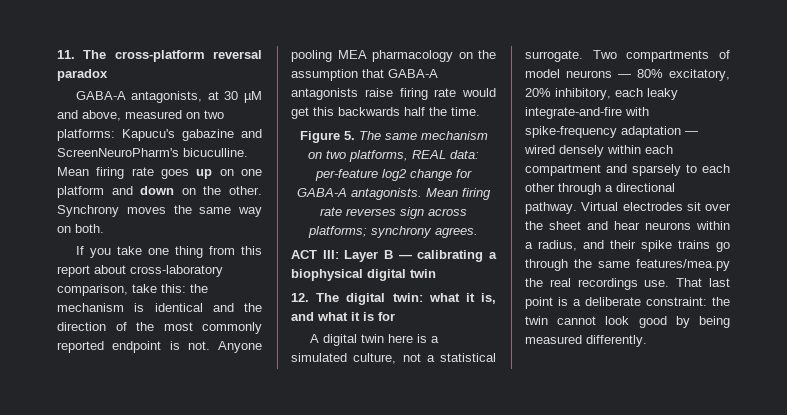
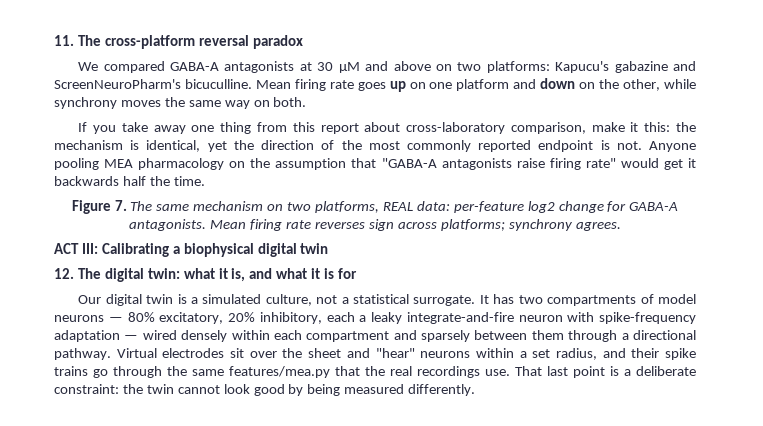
- GABA-A antagonists, at 30 µM and above, measured on two platforms: Kapucu's gabazine and ScreenNeuroPharm's bicuculline.
+ We compared GABA-A antagonists at 30 µM and above on two platforms: Kapucu's gabazine and ScreenNeuroPharm's bicuculline.
- Mean firing rate goes up on one platform and down on the other. Synchrony moves the same way on both.
+ Mean firing rate goes up on one platform and down on the other, while synchrony moves the same way on both.
- If you take one thing from this report about cross-laboratory comparison, take this: the mechanism is identical and the direction of the most commonly reported endpoint is not.
+ If you take away one thing from this report about cross-laboratory comparison, make it this: the mechanism is identical, yet the direction of the most commonly reported endpoint is not.
- Anyone pooling MEA pharmacology on the assumption that GABA-A antagonists raise firing rate would get this backwards half the time.
+ Anyone pooling MEA pharmacology on the assumption that "GABA-A antagonists raise firing rate" would get it backwards half the time.
- Figure 5. The same mechanism on two platforms, REAL data: per-feature log2 change for GABA-A antagonists.
+ Figure 7. The same mechanism on two platforms, REAL data: per-feature log2 change for GABA-A antagonists.
- ACT III: Layer B — calibrating a biophysical digital twin
+ ACT III: Calibrating a biophysical digital twin
- A digital twin here is a simulated culture, not a statistical surrogate.
+ Our digital twin is a simulated culture, not a statistical surrogate.
- Two compartments of model neurons — 80% excitatory, 20% inhibitory, each leaky integrate-and-fire with spike-frequency adaptation — wired densely within each compartment and sparsely to each other through a directional pathway.
+ It has two compartments of model neurons — 80% excitatory, 20% inhibitory, each a leaky integrate-and-fire neuron with spike-frequency adaptation — wired densely within each compartment and sparsely between them through a directional pathway.
- Virtual electrodes sit over the sheet and hear neurons within a radius, and their spike trains go through the same features/mea.py the real recordings use.
+ Virtual electrodes sit over the sheet and "hear" neurons within a set radius, and their spike trains go through the same features/mea.py that the real recordings use.

